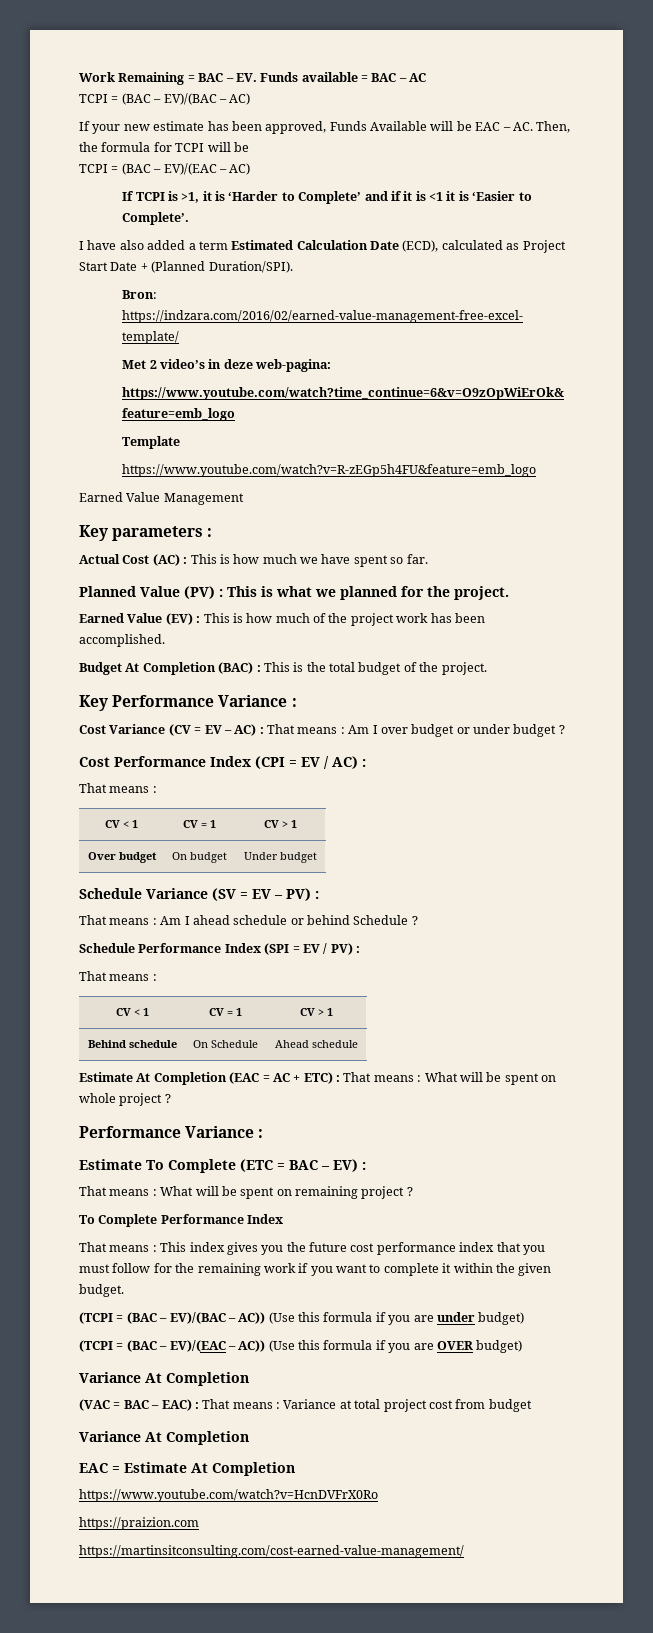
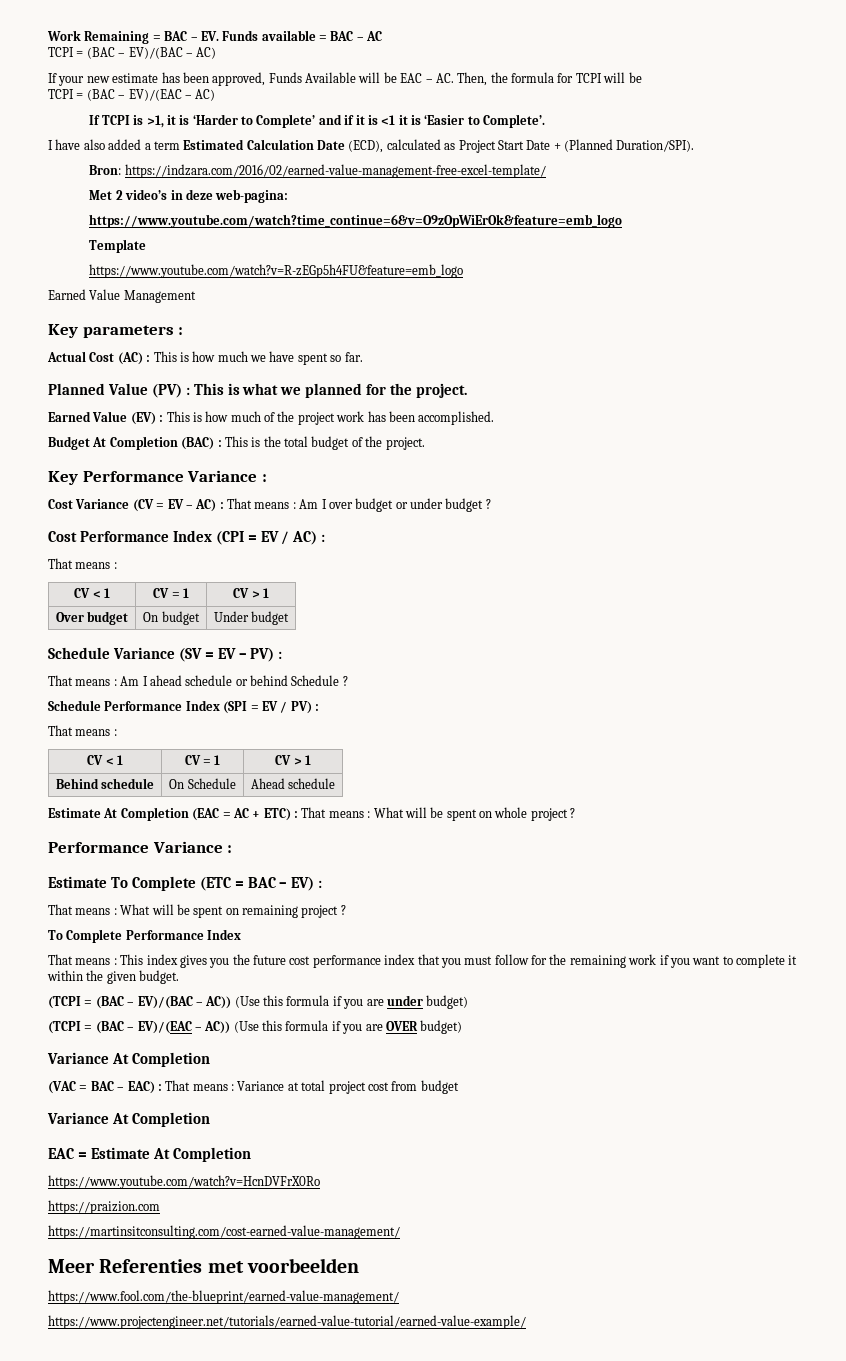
+ Meer Referenties met voorbeelden
+ https://www.fool.com/the-blueprint/earned-value-management/
+ https://www.projectengineer.net/tutorials/earned-value-tutorial/earned-value-example/

